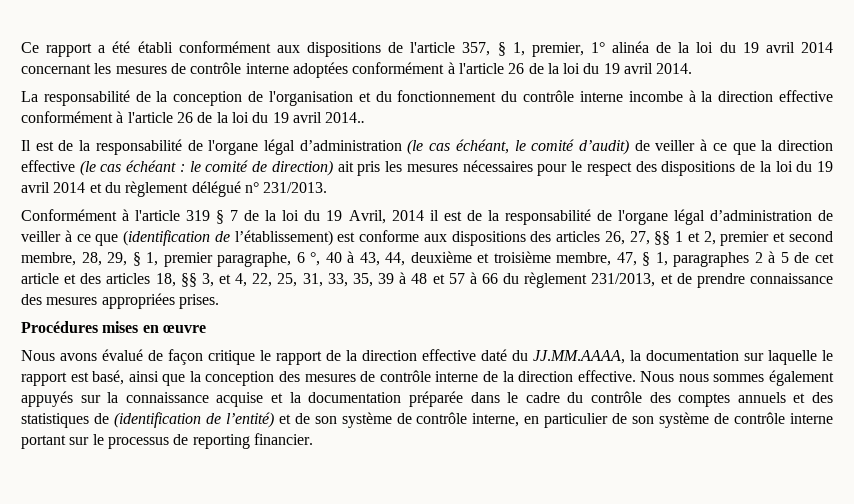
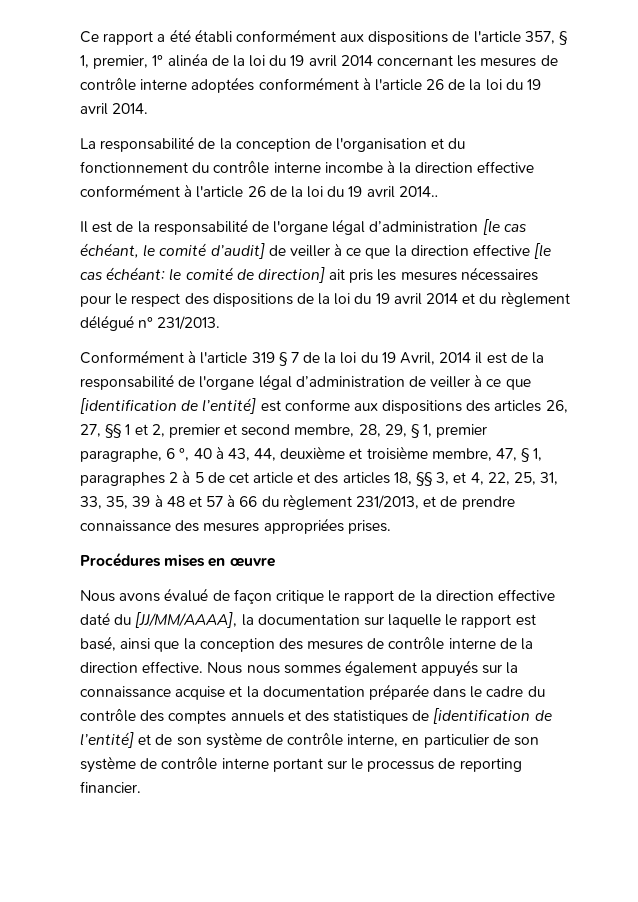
- Il est de la responsabilité de l'organe légal d’administration (le cas échéant, le comité d’audit) de veiller à ce que la direction effective (le cas échéant : le comité de direction) ait pris les mesures nécessaires pour le respect des dispositions de la loi du 19 avril 2014 et du règlement délégué n° 231/2013.
+ Il est de la responsabilité de l'organe légal d’administration [le cas échéant, le comité d’audit] de veiller à ce que la direction effective [le cas échéant: le comité de direction] ait pris les mesures nécessaires pour le respect des dispositions de la loi du 19 avril 2014 et du règlement délégué n° 231/2013.
- Conformément à l'article 319 § 7 de la loi du 19 Avril, 2014 il est de la responsabilité de l'organe légal d’administration de veiller à ce que (identification de l’établissement) est conforme aux dispositions des articles 26, 27, §§ 1 et 2, premier et second membre, 28, 29, § 1, premier paragraphe, 6 °, 40 à 43, 44, deuxième et troisième membre, 47, § 1, paragraphes 2 à 5 de cet article et des articles 18, §§ 3, et 4, 22, 25, 31, 33, 35, 39 à 48 et 57 à 66 du règlement 231/2013, et de prendre connaissance des mesures appropriées prises.
+ Conformément à l'article 319 § 7 de la loi du 19 Avril, 2014 il est de la responsabilité de l'organe légal d’administration de veiller à ce que [identification de l’entité] est conforme aux dispositions des articles 26, 27, §§ 1 et 2, premier et second membre, 28, 29, § 1, premier paragraphe, 6 °, 40 à 43, 44, deuxième et troisième membre, 47, § 1, paragraphes 2 à 5 de cet article et des articles 18, §§ 3, et 4, 22, 25, 31, 33, 35, 39 à 48 et 57 à 66 du règlement 231/2013, et de prendre connaissance des mesures appropriées prises.
- Nous avons évalué de façon critique le rapport de la direction effective daté du JJ.MM.AAAA, la documentation sur laquelle le rapport est basé, ainsi que la conception des mesures de contrôle interne de la direction effective.
+ Nous avons évalué de façon critique le rapport de la direction effective daté du [JJ/MM/AAAA], la documentation sur laquelle le rapport est basé, ainsi que la conception des mesures de contrôle interne de la direction effective.
- Nous nous sommes également appuyés sur la connaissance acquise et la documentation préparée dans le cadre du contrôle des comptes annuels et des statistiques de (identification de l’entité) et de son système de contrôle interne, en particulier de son système de contrôle interne portant sur le processus de reporting financier.
+ Nous nous sommes également appuyés sur la connaissance acquise et la documentation préparée dans le cadre du contrôle des comptes annuels et des statistiques de [identification de l’entité] et de son système de contrôle interne, en particulier de son système de contrôle interne portant sur le processus de reporting financier.

